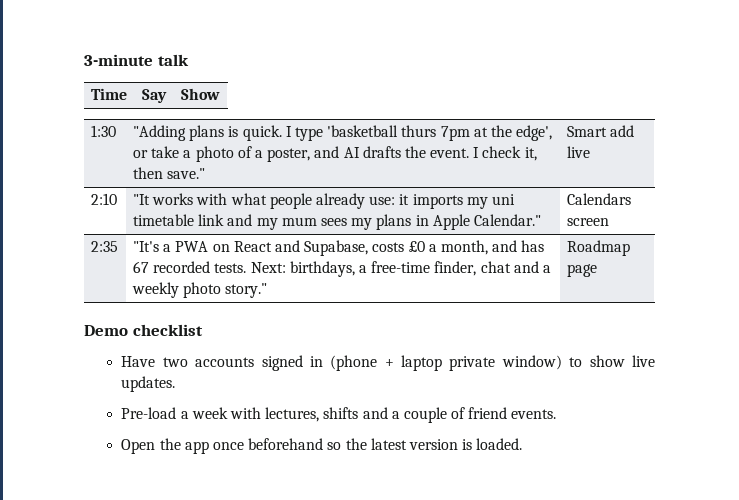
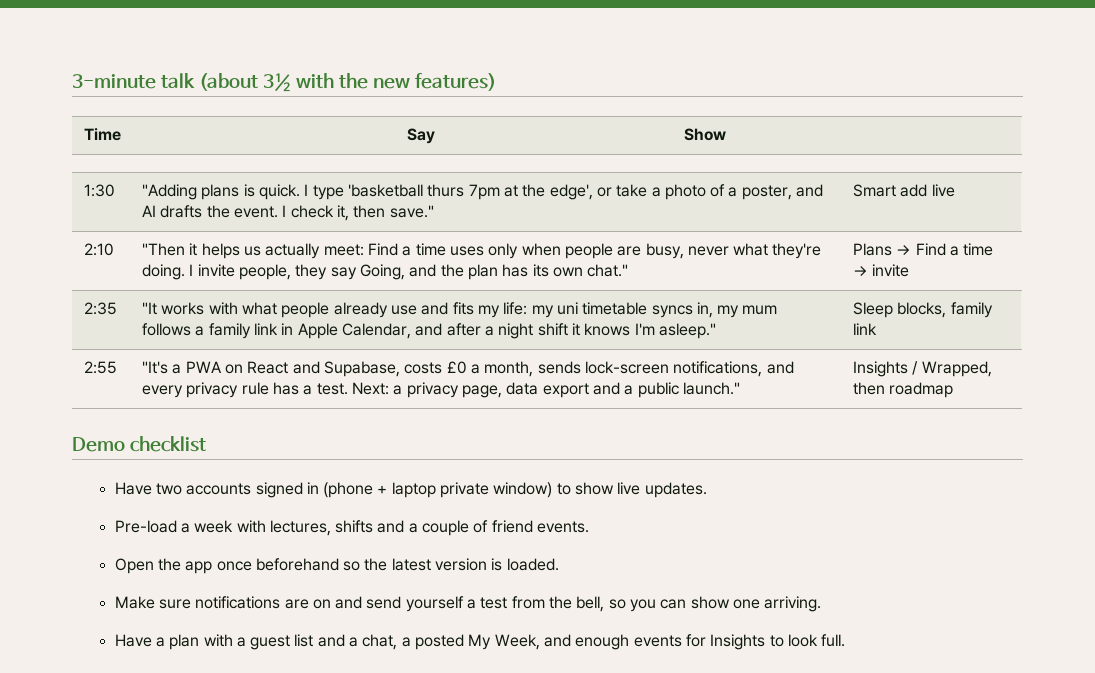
- 3-minute talk
+ 3-minute talk (about 3½ with the new features)
- 2:10 | "It works with what people already use: it imports my uni timetable link and my mum sees my plans in Apple Calendar." | Calendars screen
- 2:35 | "It's a PWA on React and Supabase, costs £0 a month, and has 67 recorded tests. Next: birthdays, a free-time finder, chat and a weekly photo story." | Roadmap page
+ 2:10 | "Then it helps us actually meet: Find a time uses only when people are busy, never what they're doing. I invite people, they say Going, and the plan has its own chat." | Plans → Find a time → invite
+ 2:35 | "It works with what people already use and fits my life: my uni timetable syncs in, my mum follows a family link in Apple Calendar, and after a night shift it knows I'm asleep." | Sleep blocks, family link
+ 2:55 | "It's a PWA on React and Supabase, costs £0 a month, sends lock-screen notifications, and every privacy rule has a test. Next: a privacy page, data export and a public launch." | Insights / Wrapped, then roadmap
+ Make sure notifications are on and send yourself a test from the bell, so you can show one arriving.
+ Have a plan with a guest list and a chat, a posted My Week, and enough events for Insights to look full.

